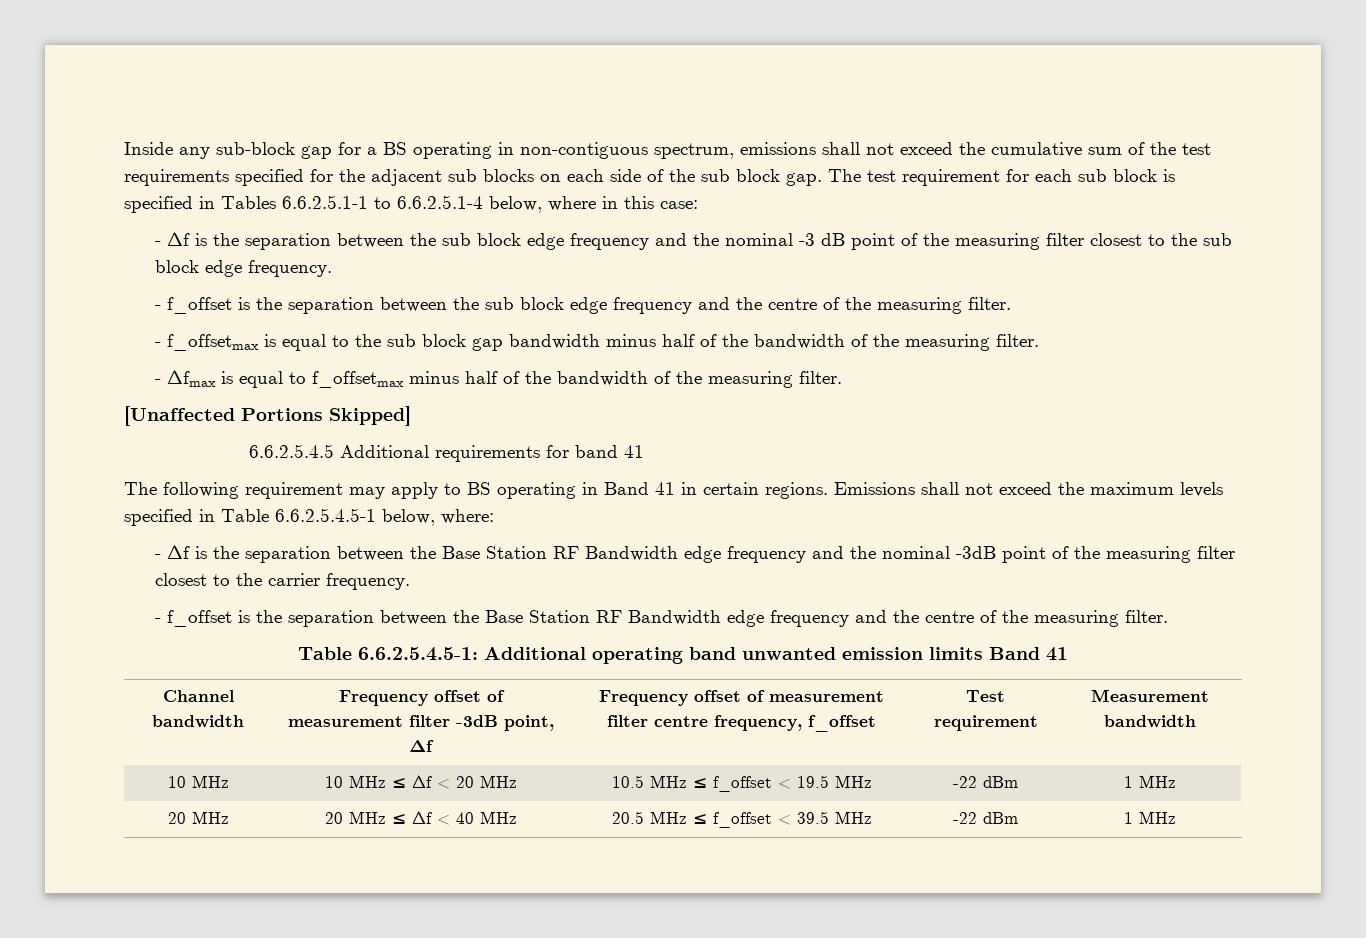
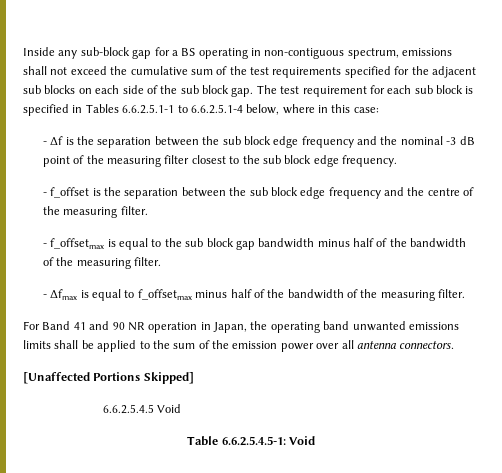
+ For Band 41 and 90 NR operation in Japan, the operating band unwanted emissions limits shall be applied to the sum of the emission power over all antenna connectors.
  [Unaffected Portions Skipped]
- 6.6.2.5.4.5 Additional requirements for band 41
- The following requirement may apply to BS operating in Band 41 in certain regions. Emissions shall not exceed the maximum levels specified in Table 6.6.2.5.4.5-1 below, where:
- - Δf is the separation between the Base Station RF Bandwidth edge frequency and the nominal -3dB point of the measuring filter closest to the carrier frequency.
- - f_offset is the separation between the Base Station RF Bandwidth edge frequency and the centre of the measuring filter.
- Table 6.6.2.5.4.5-1: Additional operating band unwanted emission limits Band 41
- Channel bandwidth | Frequency offset of measurement filter -3dB point, Δf | Frequency offset of measurement filter centre frequency, f_offset | Test requirement | Measurement bandwidth
- 10 MHz | 10 MHz ≤ Δf < 20 MHz | 10.5 MHz ≤ f_offset < 19.5 MHz | -22 dBm | 1 MHz
- 20 MHz | 20 MHz ≤ Δf < 40 MHz | 20.5 MHz ≤ f_offset < 39.5 MHz | -22 dBm | 1 MHz
+ 6.6.2.5.4.5 Void
+ Table 6.6.2.5.4.5-1: Void

